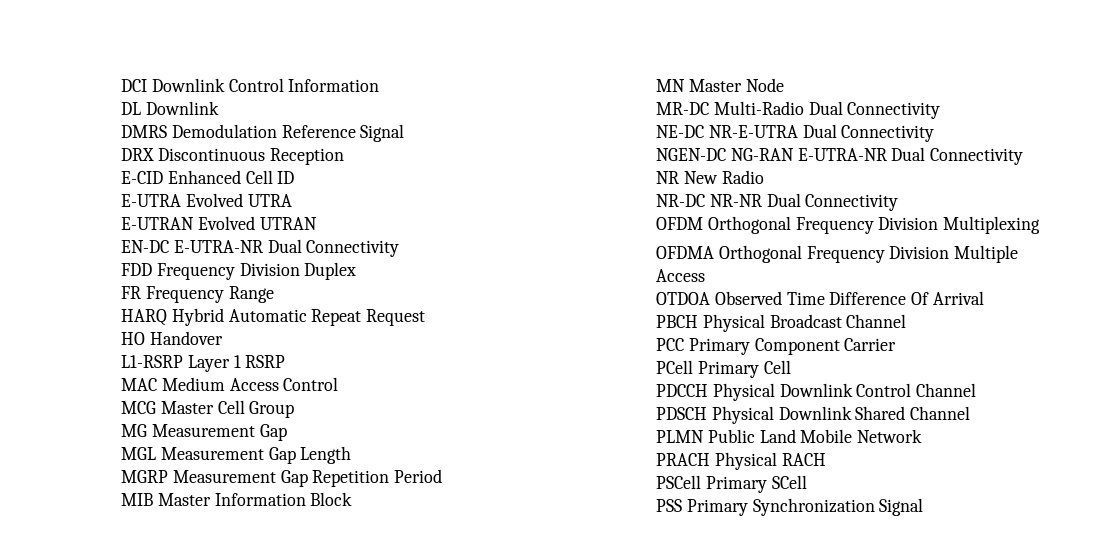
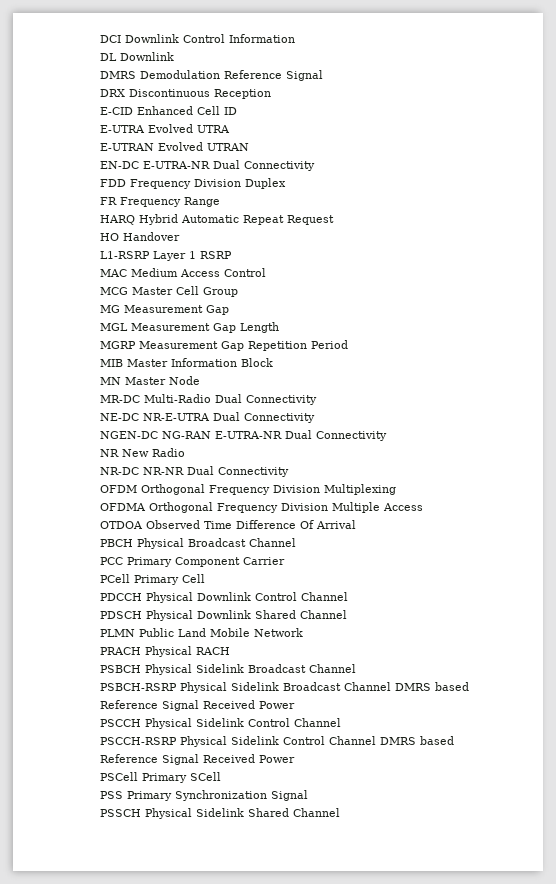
+ PSBCH Physical Sidelink Broadcast Channel
+ PSBCH-RSRP Physical Sidelink Broadcast Channel DMRS based Reference Signal Received Power
+ PSCCH Physical Sidelink Control Channel
+ PSCCH-RSRP Physical Sidelink Control Channel DMRS based Reference Signal Received Power
+ PSSCH Physical Sidelink Shared Channel

